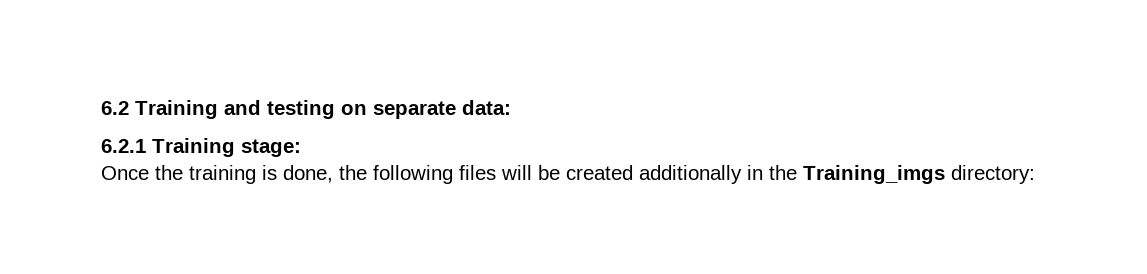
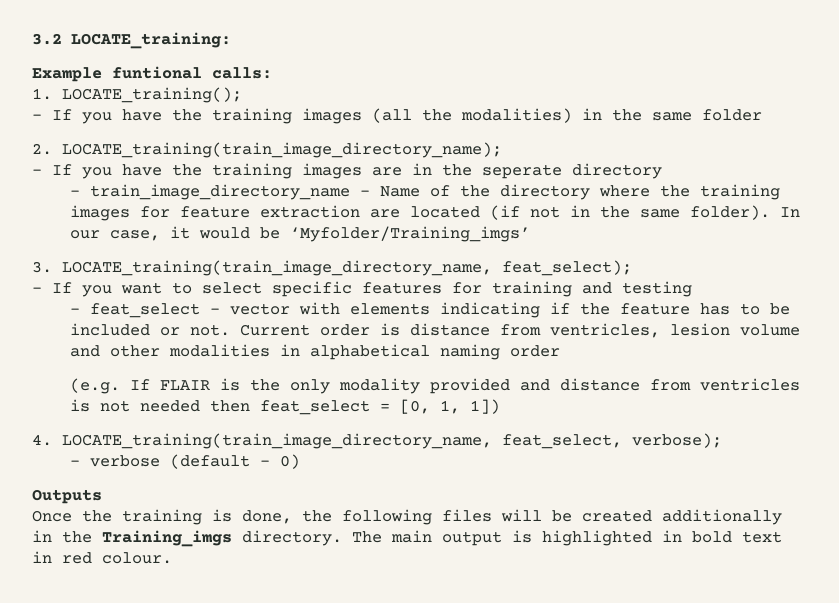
- 6.2 Training and testing on separate data:
- 6.2.1 Training stage:
+ 3.2 LOCATE_training:
+ Example funtional calls:
+ 1. LOCATE_training();
+ - If you have the training images (all the modalities) in the same folder
+ 2. LOCATE_training(train_image_directory_name);
+ - If you have the training images are in the seperate directory
+ - train_image_directory_name - Name of the directory where the training images for feature extraction are located (if not in the same folder). In our case, it would be ‘Myfolder/Training_imgs’
+ 3. LOCATE_training(train_image_directory_name, feat_select);
+ - If you want to select specific features for training and testing
+ - feat_select - vector with elements indicating if the feature has to be included or not. Current order is distance from ventricles, lesion volume and other modalities in alphabetical naming order
+ (e.g. If FLAIR is the only modality provided and distance from ventricles is not needed then feat_select = [0, 1, 1])
+ 4. LOCATE_training(train_image_directory_name, feat_select, verbose);
+ - verbose (default – 0)
+ Outputs
- Once the training is done, the following files will be created additionally in the Training_imgs directory:
+ Once the training is done, the following files will be created additionally in the Training_imgs directory. The main output is highlighted in bold text in red colour.

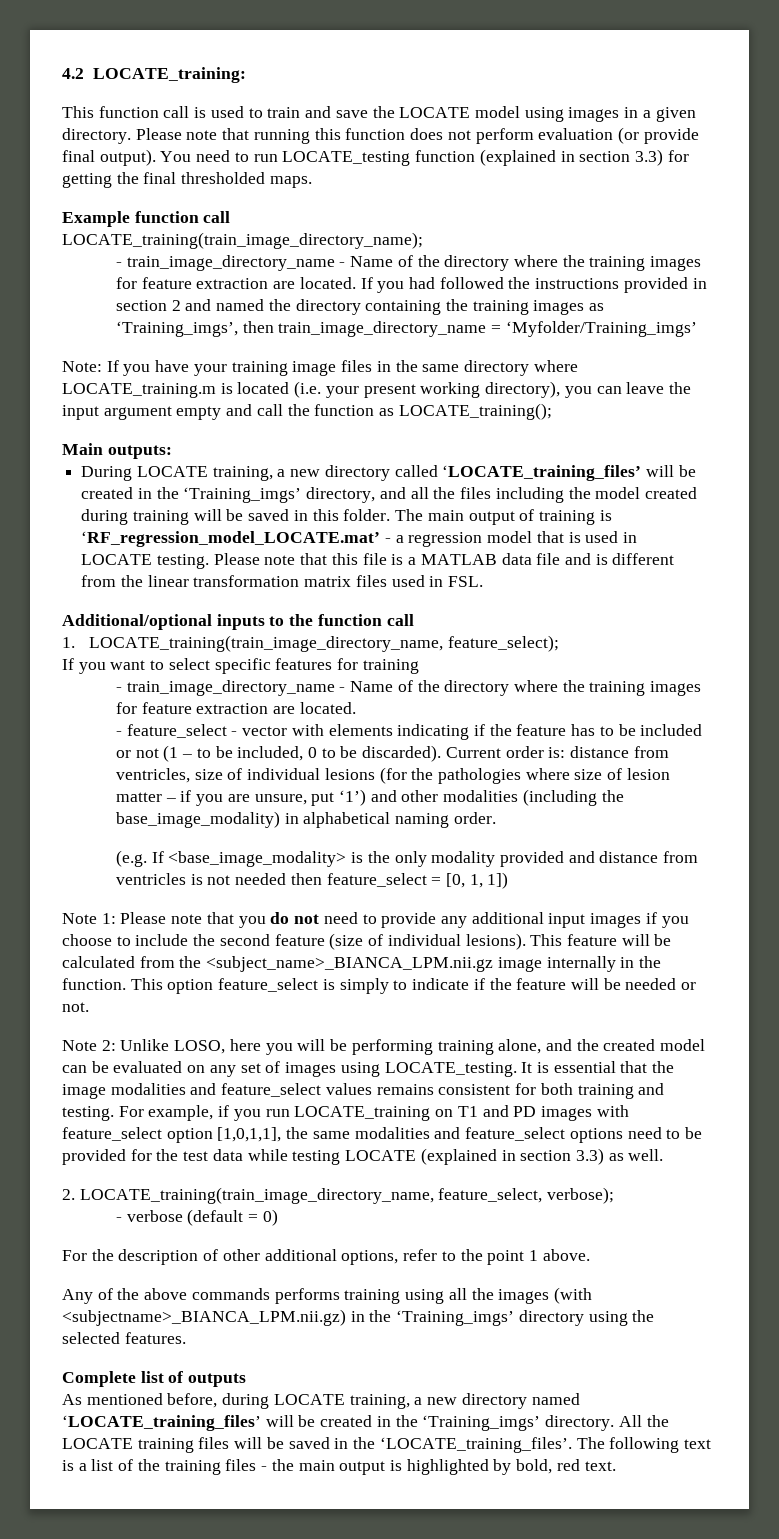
- 3.2 LOCATE_training:
+ 4.2 LOCATE_training:
- Example funtional calls:
- 1. LOCATE_training();
- - If you have the training images (all the modalities) in the same folder
- 2. LOCATE_training(train_image_directory_name);
- - If you have the training images are in the seperate directory
+ This function call is used to train and save the LOCATE model using images in a given directory. Please note that running this function does not perform evaluation (or provide final output). You need to run LOCATE_testing function (explained in section 3.3) for getting the final thresholded maps.
+ Example function call
+ LOCATE_training(train_image_directory_name);
- - train_image_directory_name - Name of the directory where the training images for feature extraction are located (if not in the same folder). In our case, it would be ‘Myfolder/Training_imgs’
- 3. LOCATE_training(train_image_directory_name, feat_select);
- - If you want to select specific features for training and testing
- - feat_select - vector with elements indicating if the feature has to be included or not.
+ - train_image_directory_name - Name of the directory where the training images for feature extraction are located. If you had followed the instructions provided in section 2 and named the directory containing the training images as ‘Training_imgs’, then train_image_directory_name = ‘Myfolder/Training_imgs’
+ Note: If you have your training image files in the same directory where LOCATE_training.m is located (i.e. your present working directory), you can leave the input argument empty and call the function as LOCATE_training();
+ Main outputs:
+ During LOCATE training, a new directory called ‘LOCATE_training_files’ will be created in the ‘Training_imgs’ directory, and all the files including the model created during training will be saved in this folder. The main output of training is ‘RF_regression_model_LOCATE.mat’ - a regression model that is used in LOCATE testing. Please note that this file is a MATLAB data file and is different from the linear transformation matrix files used in FSL.
+ Additional/optional inputs to the function call
+ 1. LOCATE_training(train_image_directory_name, feature_select);
+ If you want to select specific features for training
+ - train_image_directory_name - Name of the directory where the training images for feature extraction are located.
+ - feature_select - vector with elements indicating if the feature has to be included or not (1 – to be included, 0 to be discarded).
- Current order is distance from ventricles, lesion volume and other modalities in alphabetical naming order
+ Current order is: distance from ventricles, size of individual lesions (for the pathologies where size of lesion matter – if you are unsure, put ‘1’) and other modalities (including the base_image_modality) in alphabetical naming order.
- (e.g. If FLAIR is the only modality provided and distance from ventricles is not needed then feat_select = [0, 1, 1])
+ (e.g. If <base_image_modality> is the only modality provided and distance from ventricles is not needed then feature_select = [0, 1, 1])
- 4. LOCATE_training(train_image_directory_name, feat_select, verbose);
+ Note 1: Please note that you do not need to provide any additional input images if you choose to include the second feature (size of individual lesions). This feature will be calculated from the <subject_name>_BIANCA_LPM.nii.gz image internally in the function. This option feature_select is simply to indicate if the feature will be needed or not.
+ Note 2: Unlike LOSO, here you will be performing training alone, and the created model can be evaluated on any set of images using LOCATE_testing. It is essential that the image modalities and feature_select values remains consistent for both training and testing. For example, if you run LOCATE_training on T1 and PD images with feature_select option [1,0,1,1], the same modalities and feature_select options need to be provided for the test data while testing LOCATE (explained in section 3.3) as well.
+ 2. LOCATE_training(train_image_directory_name, feature_select, verbose);
- - verbose (default – 0)
+ - verbose (default = 0)
- Outputs
- Once the training is done, the following files will be created additionally in the Training_imgs directory. The main output is highlighted in bold text in red colour.
+ For the description of other additional options, refer to the point 1 above.
+ Any of the above commands performs training using all the images (with <subjectname>_BIANCA_LPM.nii.gz) in the ‘Training_imgs’ directory using the selected features.
+ Complete list of outputs
+ As mentioned before, during LOCATE training, a new directory named ‘LOCATE_training_files’ will be created in the ‘Training_imgs’ directory. All the LOCATE training files will be saved in the ‘LOCATE_training_files’. The following text is a list of the training files - the main output is highlighted by bold, red text.

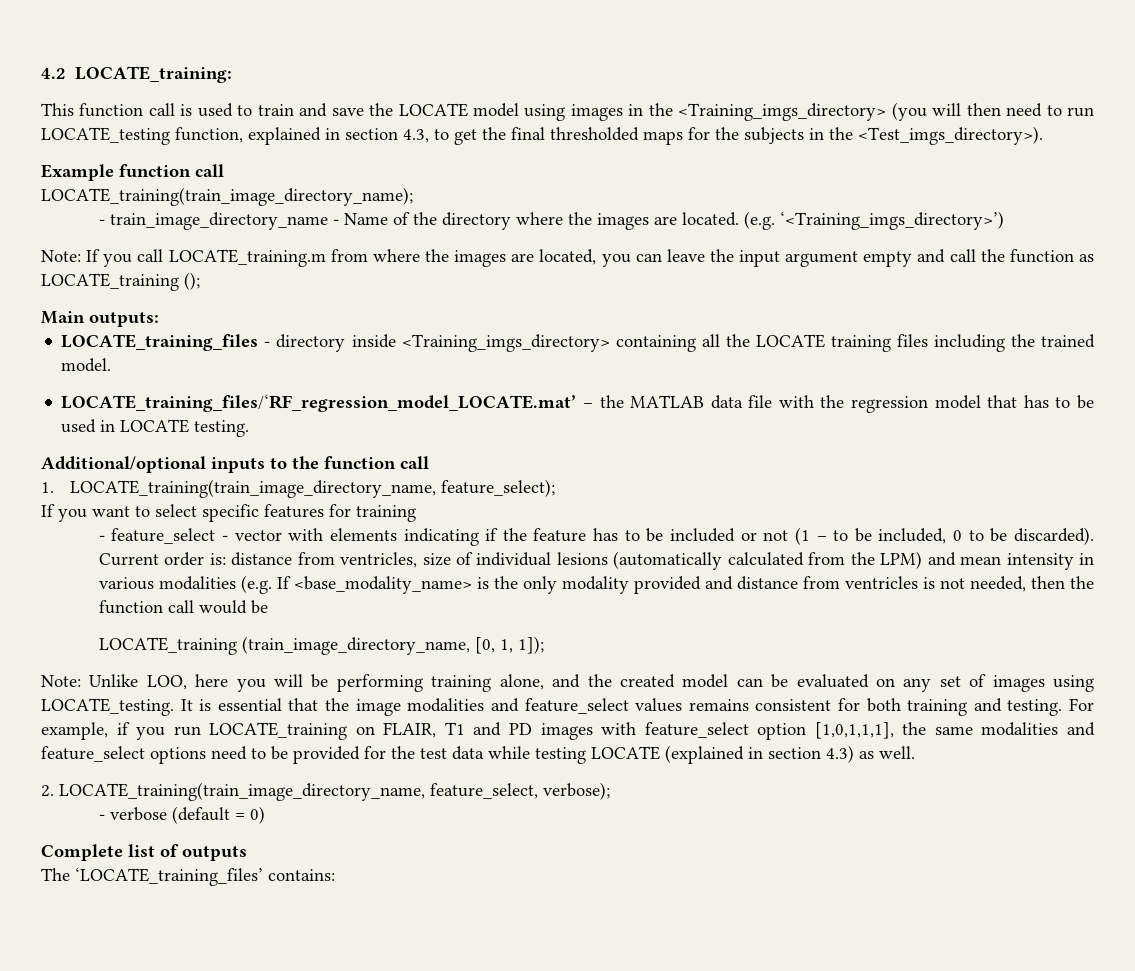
- This function call is used to train and save the LOCATE model using images in a given directory. Please note that running this function does not perform evaluation (or provide final output). You need to run LOCATE_testing function (explained in section 3.3) for getting the final thresholded maps.
+ This function call is used to train and save the LOCATE model using images in the <Training_imgs_directory> (you will then need to run LOCATE_testing function, explained in section 4.3, to get the final thresholded maps for the subjects in the <Test_imgs_directory>).
- - train_image_directory_name - Name of the directory where the training images for feature extraction are located. If you had followed the instructions provided in section 2 and named the directory containing the training images as ‘Training_imgs’, then train_image_directory_name = ‘Myfolder/Training_imgs’
- Note: If you have your training image files in the same directory where LOCATE_training.m is located (i.e. your present working directory), you can leave the input argument empty and call the function as LOCATE_training();
+ - train_image_directory_name - Name of the directory where the images are located. (e.g. ‘<Training_imgs_directory>’)
+ Note: If you call LOCATE_training.m from where the images are located, you can leave the input argument empty and call the function as LOCATE_training ();
- During LOCATE training, a new directory called ‘LOCATE_training_files’ will be created in the ‘Training_imgs’ directory, and all the files including the model created during training will be saved in this folder. The main output of training is ‘RF_regression_model_LOCATE.mat’ - a regression model that is used in LOCATE testing. Please note that this file is a MATLAB data file and is different from the linear transformation matrix files used in FSL.
+ LOCATE_training_files - directory inside <Training_imgs_directory> containing all the LOCATE training files including the trained model.
+ LOCATE_training_files/‘RF_regression_model_LOCATE.mat’ – the MATLAB data file with the regression model that has to be used in LOCATE testing.
  If you want to select specific features for training
- - train_image_directory_name - Name of the directory where the training images for feature extraction are located.
- Current order is: distance from ventricles, size of individual lesions (for the pathologies where size of lesion matter – if you are unsure, put ‘1’) and other modalities (including the base_image_modality) in alphabetical naming order.
- (e.g. If <base_image_modality> is the only modality provided and distance from ventricles is not needed then feature_select = [0, 1, 1])
- Note 1: Please note that you do not need to provide any additional input images if you choose to include the second feature (size of individual lesions). This feature will be calculated from the <subject_name>_BIANCA_LPM.nii.gz image internally in the function. This option feature_select is simply to indicate if the feature will be needed or not.
- Note 2: Unlike LOSO, here you will be performing training alone, and the created model can be evaluated on any set of images using LOCATE_testing.
+ Current order is: distance from ventricles, size of individual lesions (automatically calculated from the LPM) and mean intensity in various modalities (e.g. If <base_modality_name> is the only modality provided and distance from ventricles is not needed, then the function call would be
+ LOCATE_training (train_image_directory_name, [0, 1, 1]);
+ Note: Unlike LOO, here you will be performing training alone, and the created model can be evaluated on any set of images using LOCATE_testing.
- For example, if you run LOCATE_training on T1 and PD images with feature_select option [1,0,1,1], the same modalities and feature_select options need to be provided for the test data while testing LOCATE (explained in section 3.3) as well.
+ For example, if you run LOCATE_training on FLAIR, T1 and PD images with feature_select option [1,0,1,1,1], the same modalities and feature_select options need to be provided for the test data while testing LOCATE (explained in section 4.3) as well.
- For the description of other additional options, refer to the point 1 above.
- Any of the above commands performs training using all the images (with <subjectname>_BIANCA_LPM.nii.gz) in the ‘Training_imgs’ directory using the selected features.
  Complete list of outputs
- As mentioned before, during LOCATE training, a new directory named ‘LOCATE_training_files’ will be created in the ‘Training_imgs’ directory. All the LOCATE training files will be saved in the ‘LOCATE_training_files’. The following text is a list of the training files - the main output is highlighted by bold, red text.
+ The ‘LOCATE_training_files’ contains:

